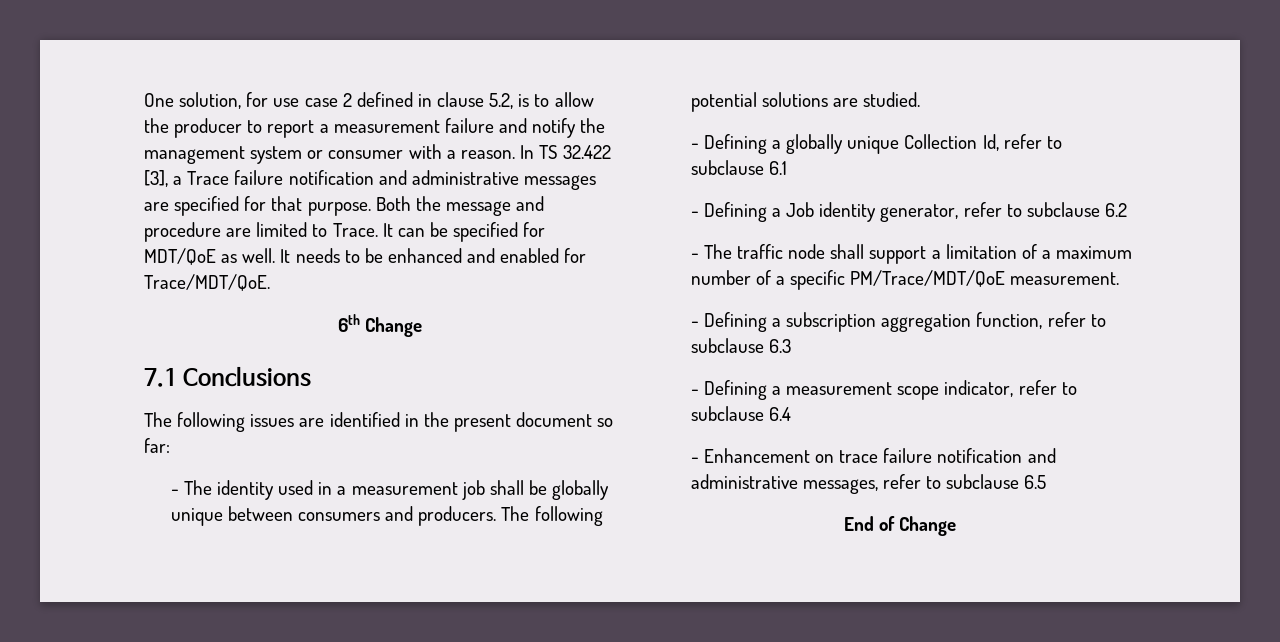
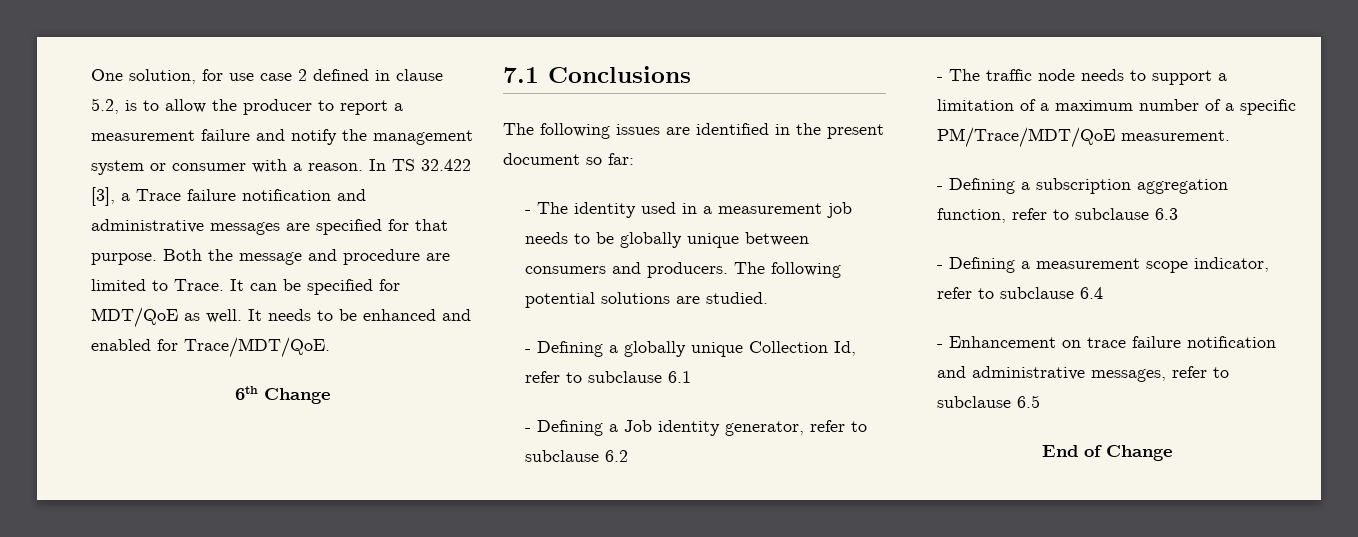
- - The identity used in a measurement job shall be globally unique between consumers and producers.
+ - The identity used in a measurement job needs to be globally unique between consumers and producers.
- - The traffic node shall support a limitation of a maximum number of a specific PM/Trace/MDT/QoE measurement.
+ - The traffic node needs to support a limitation of a maximum number of a specific PM/Trace/MDT/QoE measurement.

